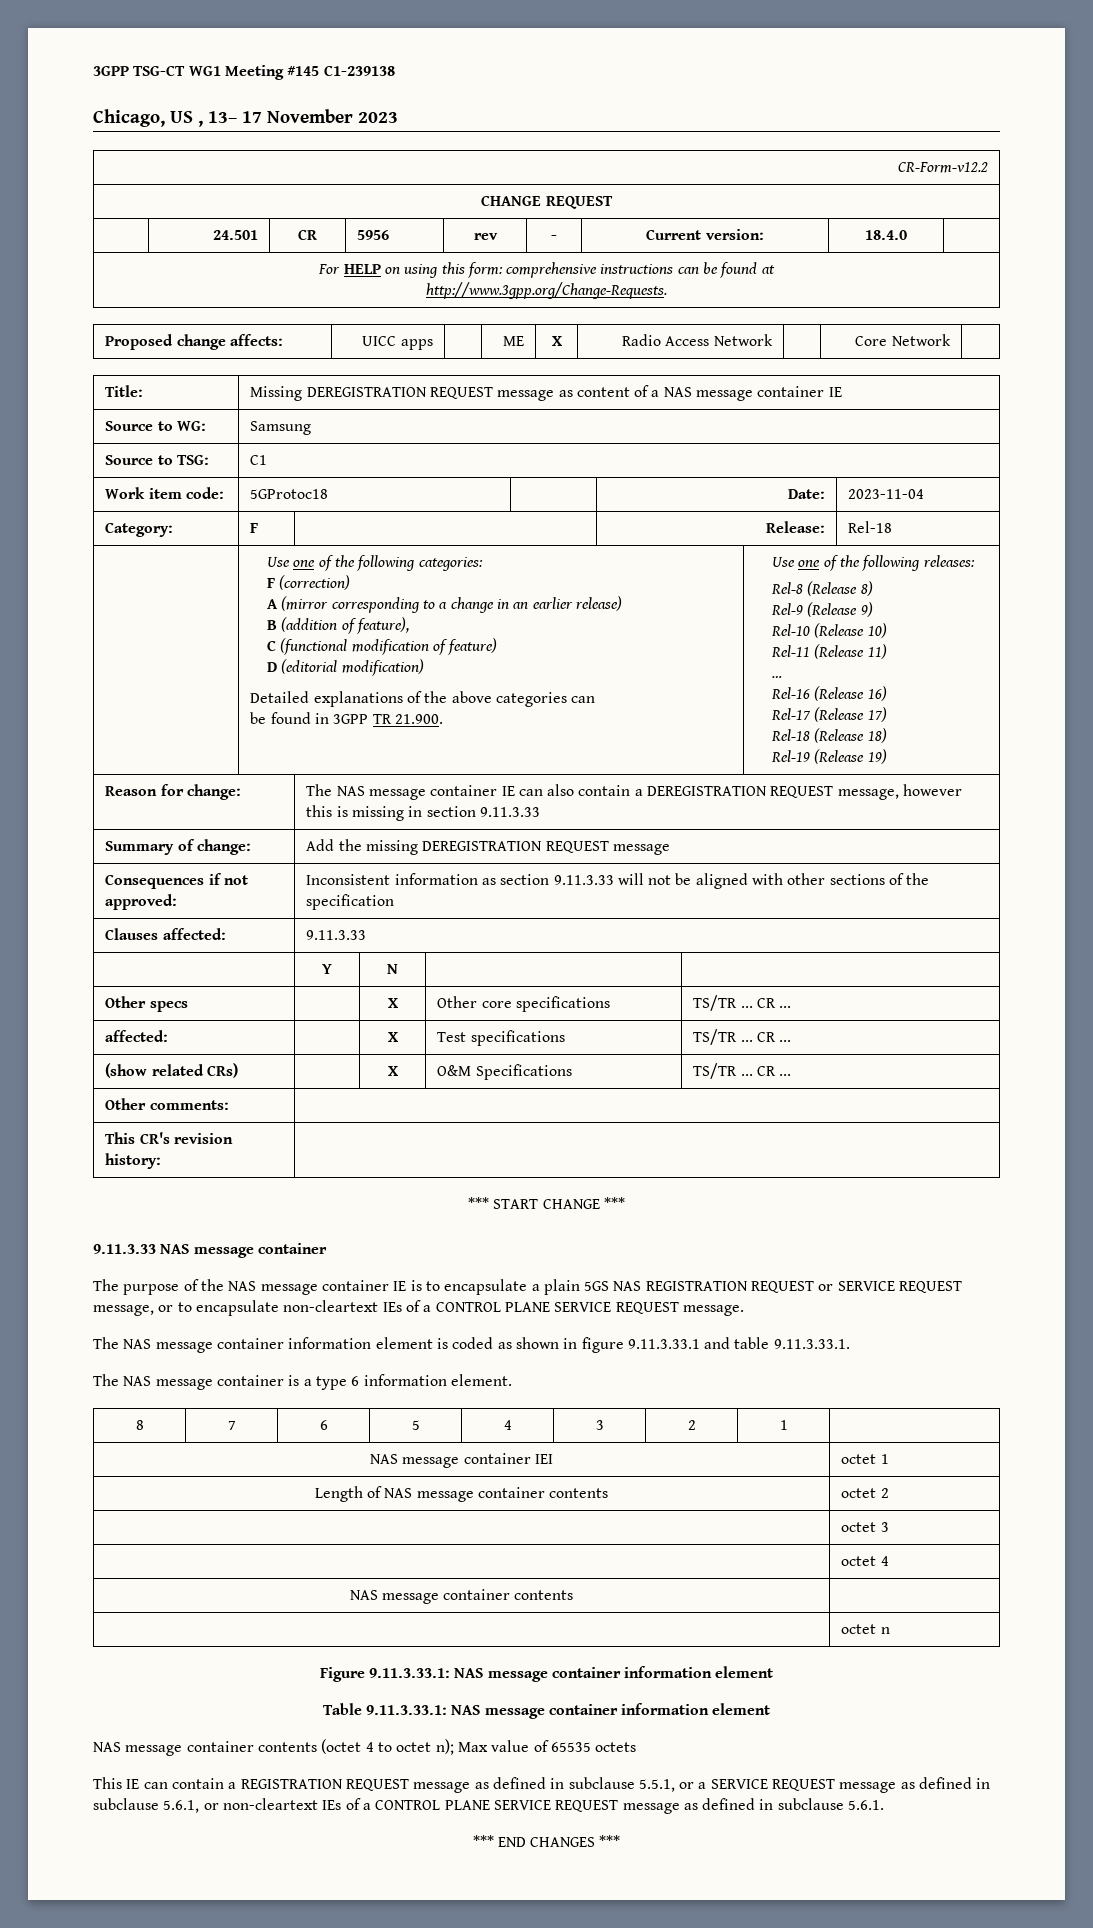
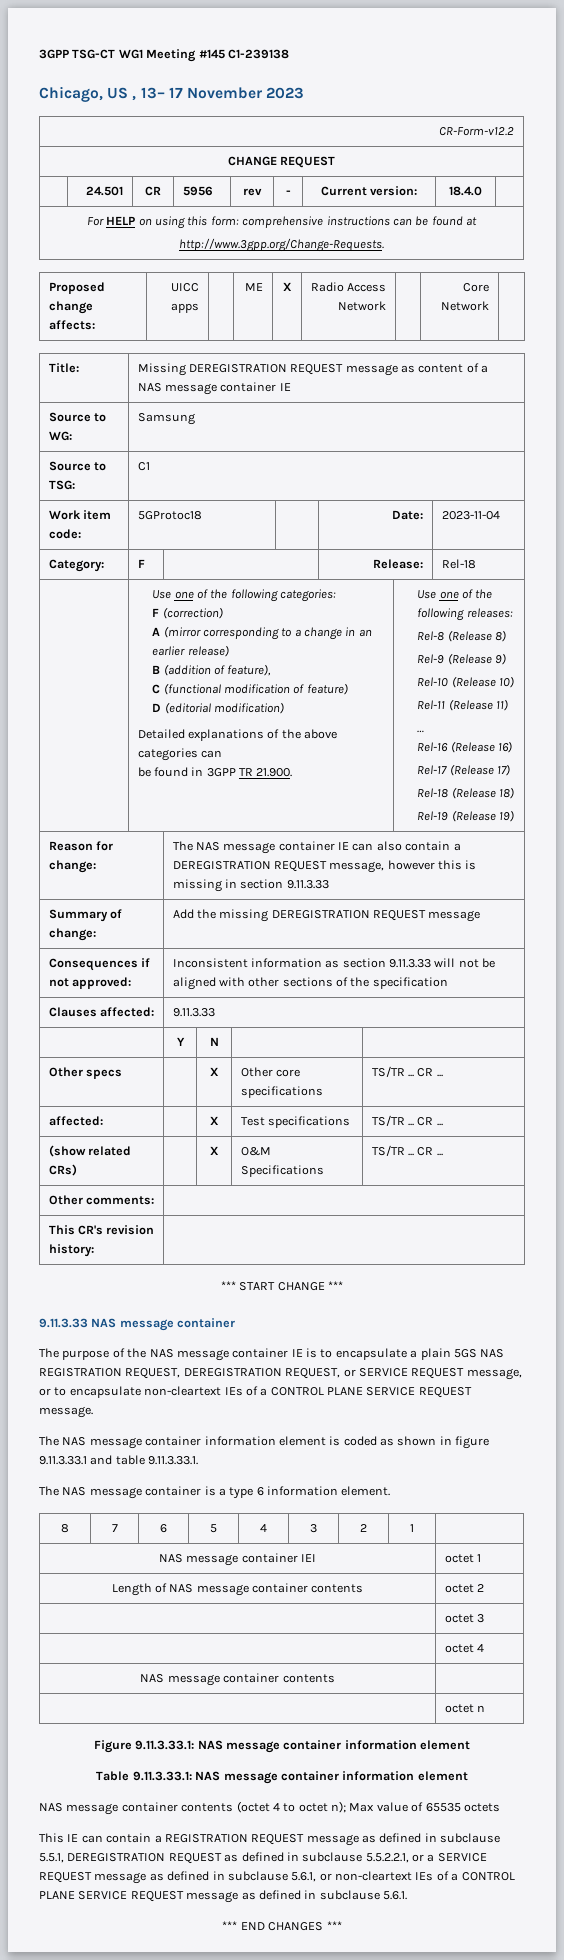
- The purpose of the NAS message container IE is to encapsulate a plain 5GS NAS REGISTRATION REQUEST or SERVICE REQUEST message, or to encapsulate non-cleartext IEs of a CONTROL PLANE SERVICE REQUEST message.
+ The purpose of the NAS message container IE is to encapsulate a plain 5GS NAS REGISTRATION REQUEST, DEREGISTRATION REQUEST, or SERVICE REQUEST message, or to encapsulate non-cleartext IEs of a CONTROL PLANE SERVICE REQUEST message.
- This IE can contain a REGISTRATION REQUEST message as defined in subclause 5.5.1, or a SERVICE REQUEST message as defined in subclause 5.6.1, or non-cleartext IEs of a CONTROL PLANE SERVICE REQUEST message as defined in subclause 5.6.1.
+ This IE can contain a REGISTRATION REQUEST message as defined in subclause 5.5.1, DEREGISTRATION REQUEST as defined in subclause 5.5.2.2.1, or a SERVICE REQUEST message as defined in subclause 5.6.1, or non-cleartext IEs of a CONTROL PLANE SERVICE REQUEST message as defined in subclause 5.6.1.

